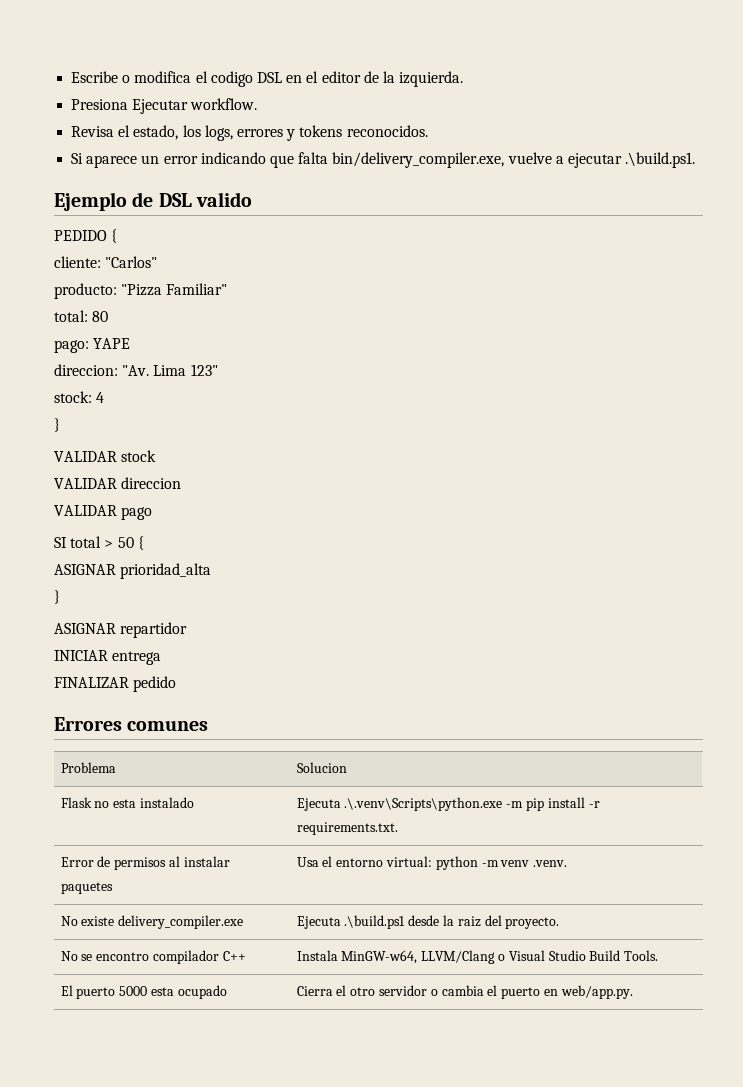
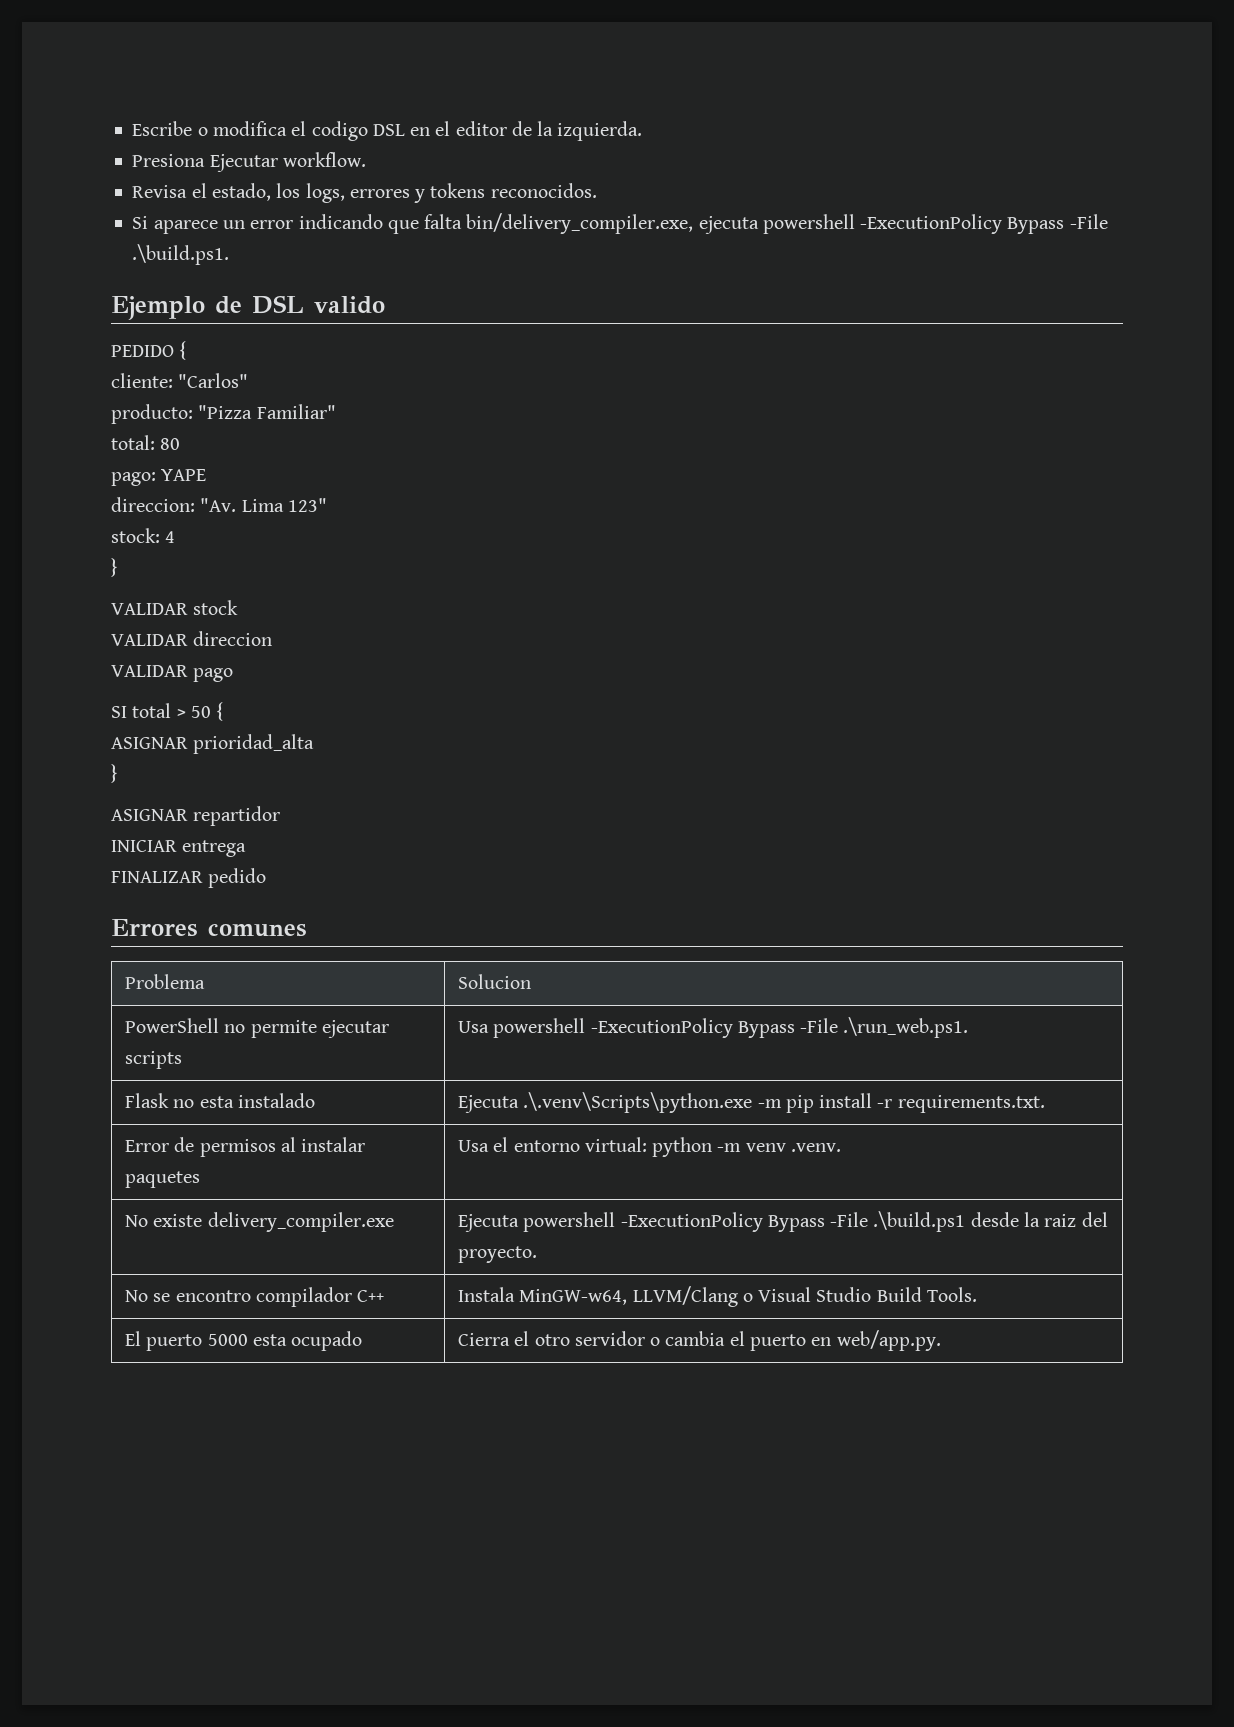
- Si aparece un error indicando que falta bin/delivery_compiler.exe, vuelve a ejecutar .\build.ps1.
+ Si aparece un error indicando que falta bin/delivery_compiler.exe, ejecuta powershell -ExecutionPolicy Bypass -File .\build.ps1.
+ PowerShell no permite ejecutar scripts | Usa powershell -ExecutionPolicy Bypass -File .\run_web.ps1.
- No existe delivery_compiler.exe | Ejecuta .\build.ps1 desde la raiz del proyecto.
+ No existe delivery_compiler.exe | Ejecuta powershell -ExecutionPolicy Bypass -File .\build.ps1 desde la raiz del proyecto.

